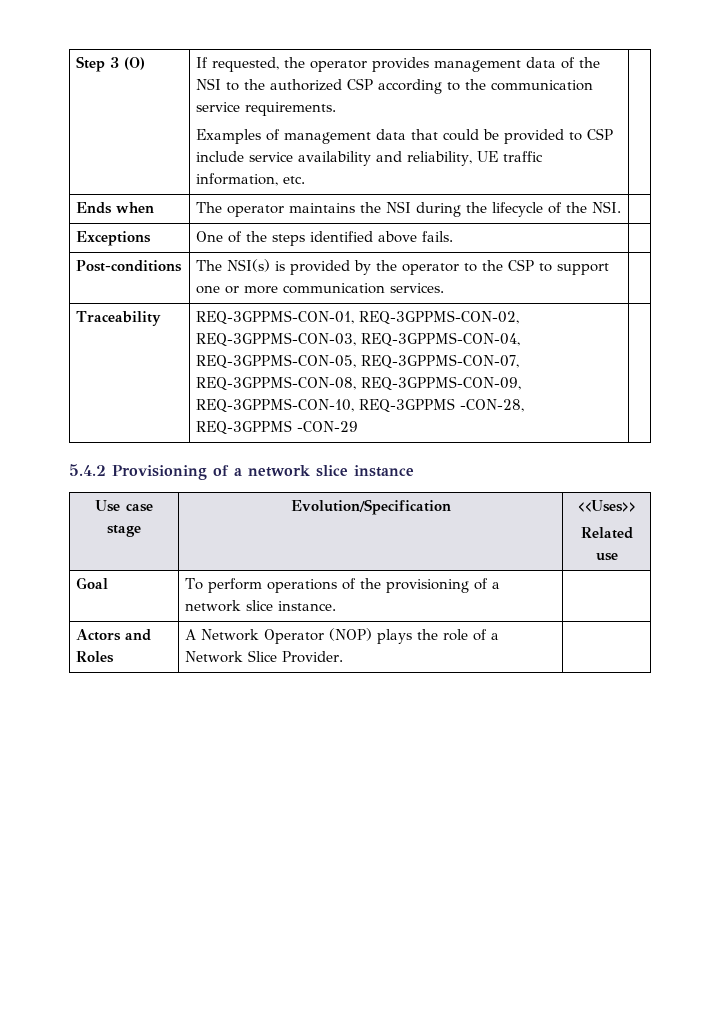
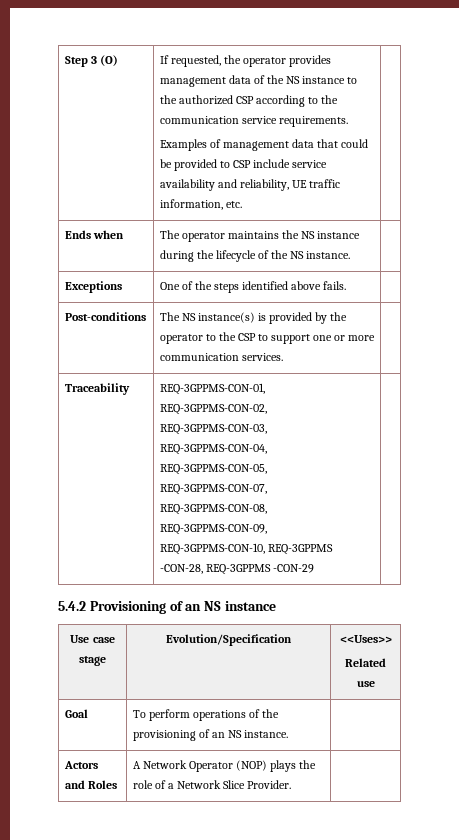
- If requested, the operator provides management data of the NSI to the authorized CSP according to the communication service requirements.
+ If requested, the operator provides management data of the NS instance to the authorized CSP according to the communication service requirements.
- Ends when | The operator maintains the NSI during the lifecycle of the NSI. |
+ Ends when | The operator maintains the NS instance during the lifecycle of the NS instance. |
- Post-conditions | The NSI(s) is provided by the operator to the CSP to support one or more communication services. |
+ Post-conditions | The NS instance(s) is provided by the operator to the CSP to support one or more communication services. |
- 5.4.2 Provisioning of a network slice instance
+ 5.4.2 Provisioning of an NS instance
- Goal | To perform operations of the provisioning of a network slice instance. |
+ Goal | To perform operations of the provisioning of an NS instance. |

